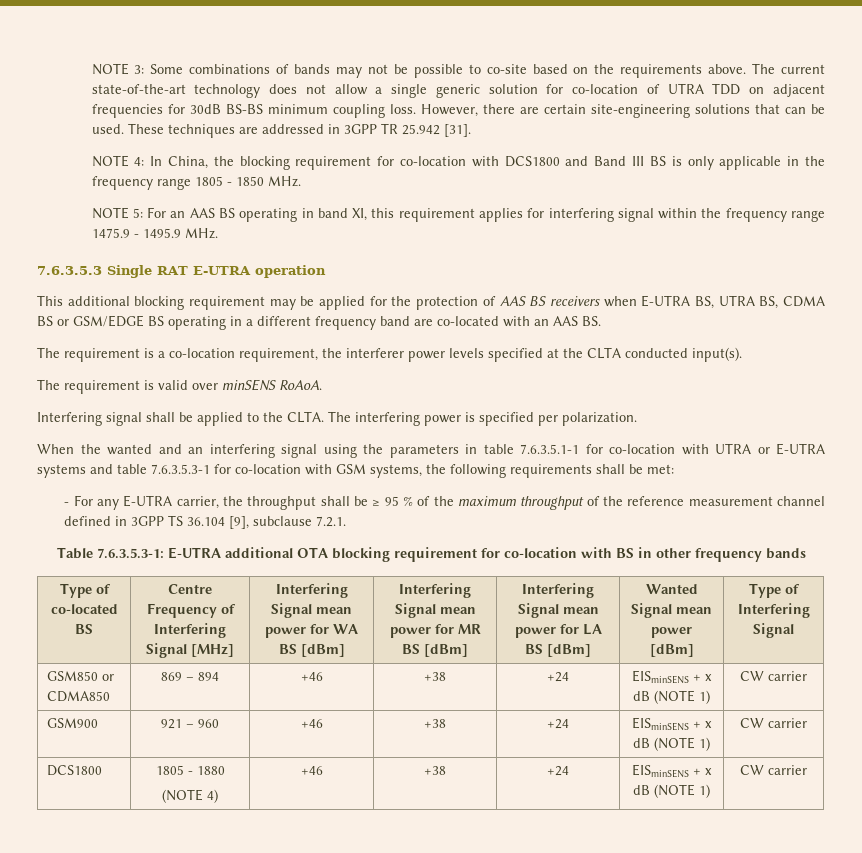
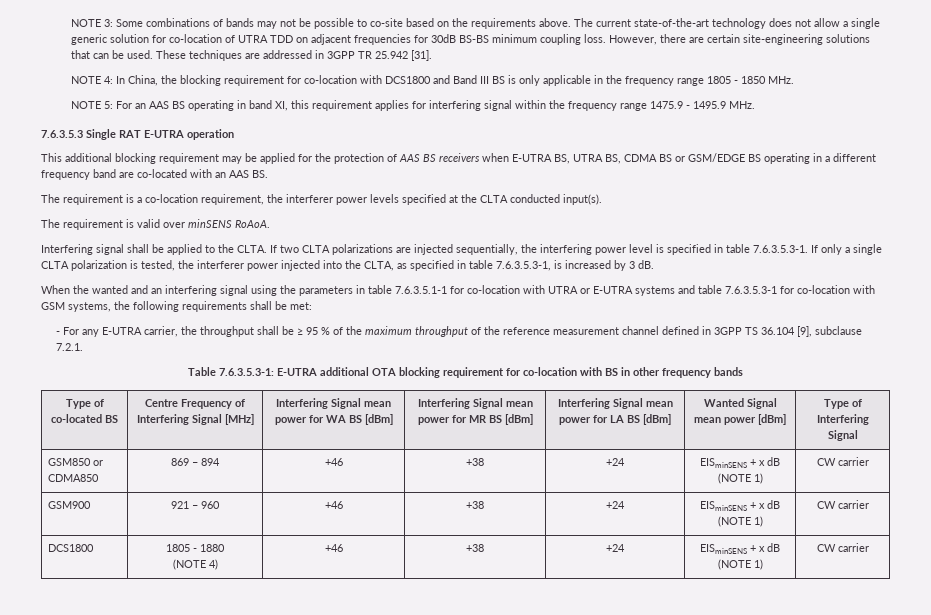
- The interfering power is specified per polarization.
+ If two CLTA polarizations are injected sequentially, the interfering power level is specified in table 7.6.3.5.3-1. If only a single CLTA polarization is tested, the interferer power injected into the CLTA, as specified in table 7.6.3.5.3-1, is increased by 3 dB.

